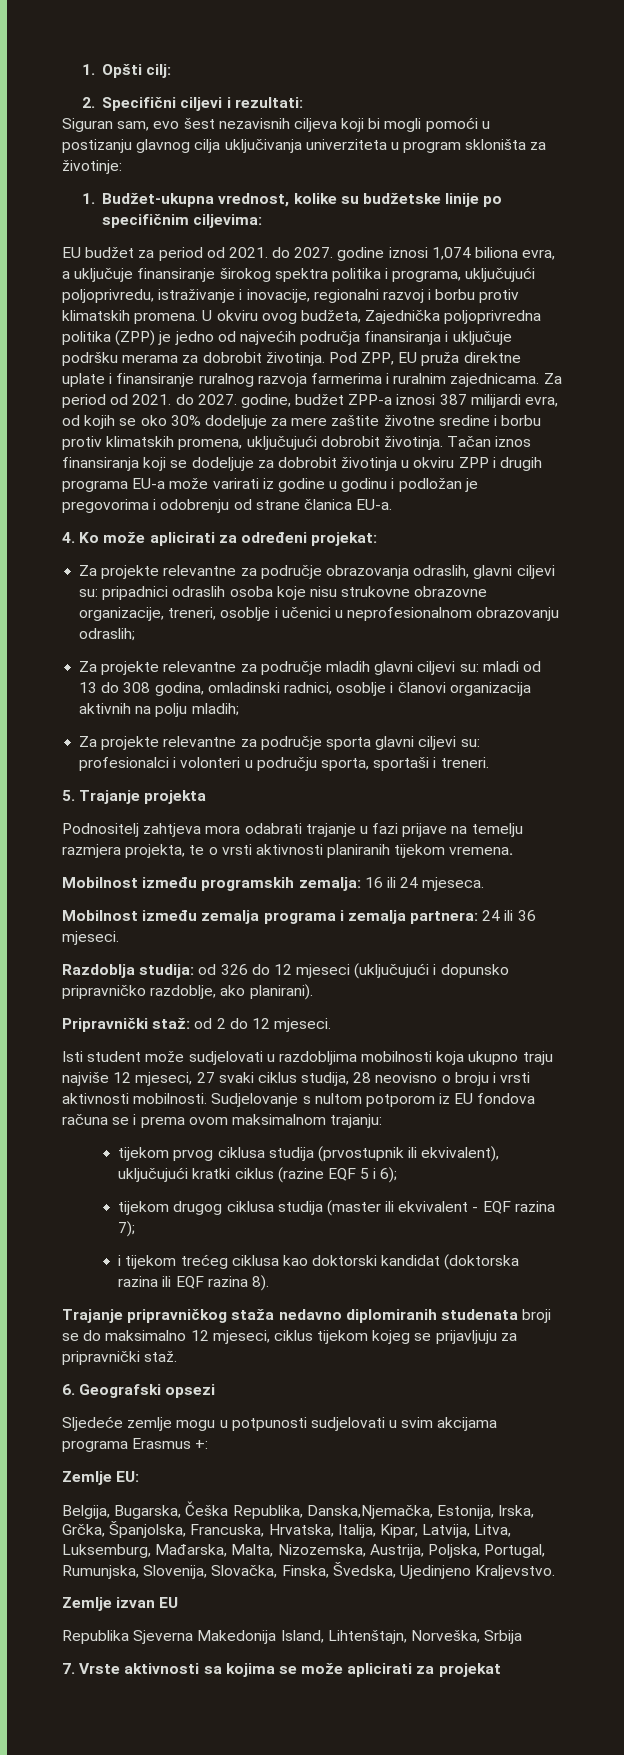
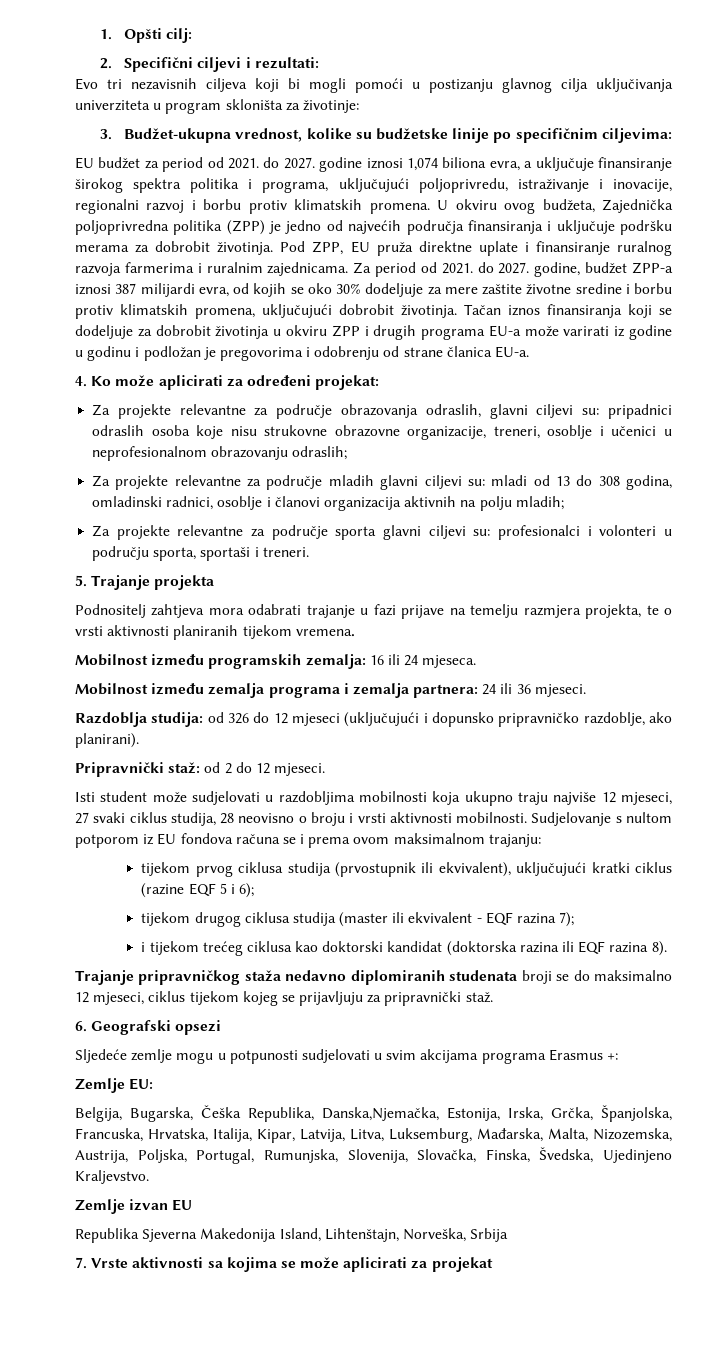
- Siguran sam, evo šest nezavisnih ciljeva koji bi mogli pomoći u postizanju glavnog cilja uključivanja univerziteta u program skloništa za životinje:
+ Evo tri nezavisnih ciljeva koji bi mogli pomoći u postizanju glavnog cilja uključivanja univerziteta u program skloništa za životinje:
- 1. Budžet-ukupna vrednost, kolike su budžetske linije po specifičnim ciljevima:
+ 3. Budžet-ukupna vrednost, kolike su budžetske linije po specifičnim ciljevima:

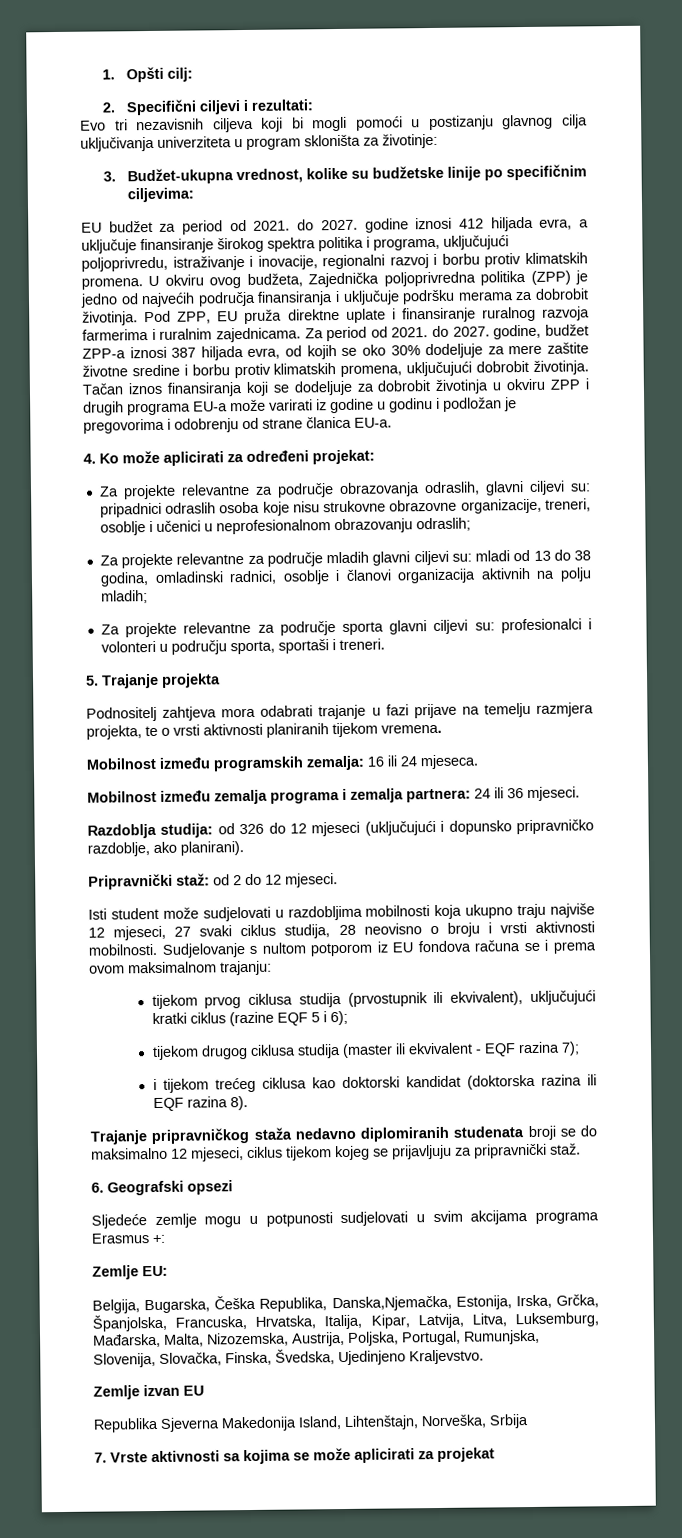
- EU budžet za period od 2021. do 2027. godine iznosi 1,074 biliona evra, a uključuje finansiranje širokog spektra politika i programa, uključujući poljoprivredu, istraživanje i inovacije, regionalni razvoj i borbu protiv klimatskih promena.
+ EU budžet za period od 2021. do 2027. godine iznosi 412 hiljada evra, a uključuje finansiranje širokog spektra politika i programa, uključujući poljoprivredu, istraživanje i inovacije, regionalni razvoj i borbu protiv klimatskih promena.
- Za period od 2021. do 2027. godine, budžet ZPP-a iznosi 387 milijardi evra, od kojih se oko 30% dodeljuje za mere zaštite životne sredine i borbu protiv klimatskih promena, uključujući dobrobit životinja.
+ Za period od 2021. do 2027. godine, budžet ZPP-a iznosi 387 hiljada evra, od kojih se oko 30% dodeljuje za mere zaštite životne sredine i borbu protiv klimatskih promena, uključujući dobrobit životinja.
- Za projekte relevantne za područje mladih glavni ciljevi su: mladi od 13 do 308 godina, omladinski radnici, osoblje i članovi organizacija aktivnih na polju mladih;
+ Za projekte relevantne za područje mladih glavni ciljevi su: mladi od 13 do 38 godina, omladinski radnici, osoblje i članovi organizacija aktivnih na polju mladih;

